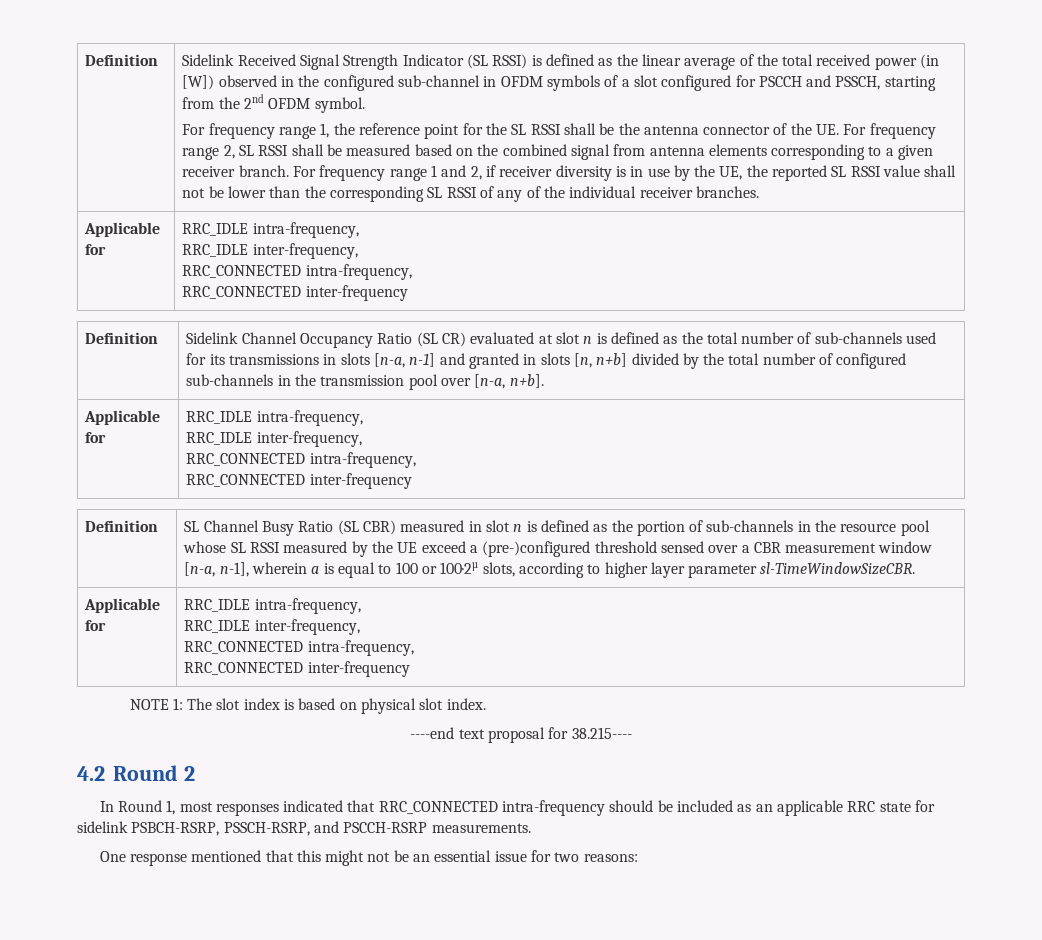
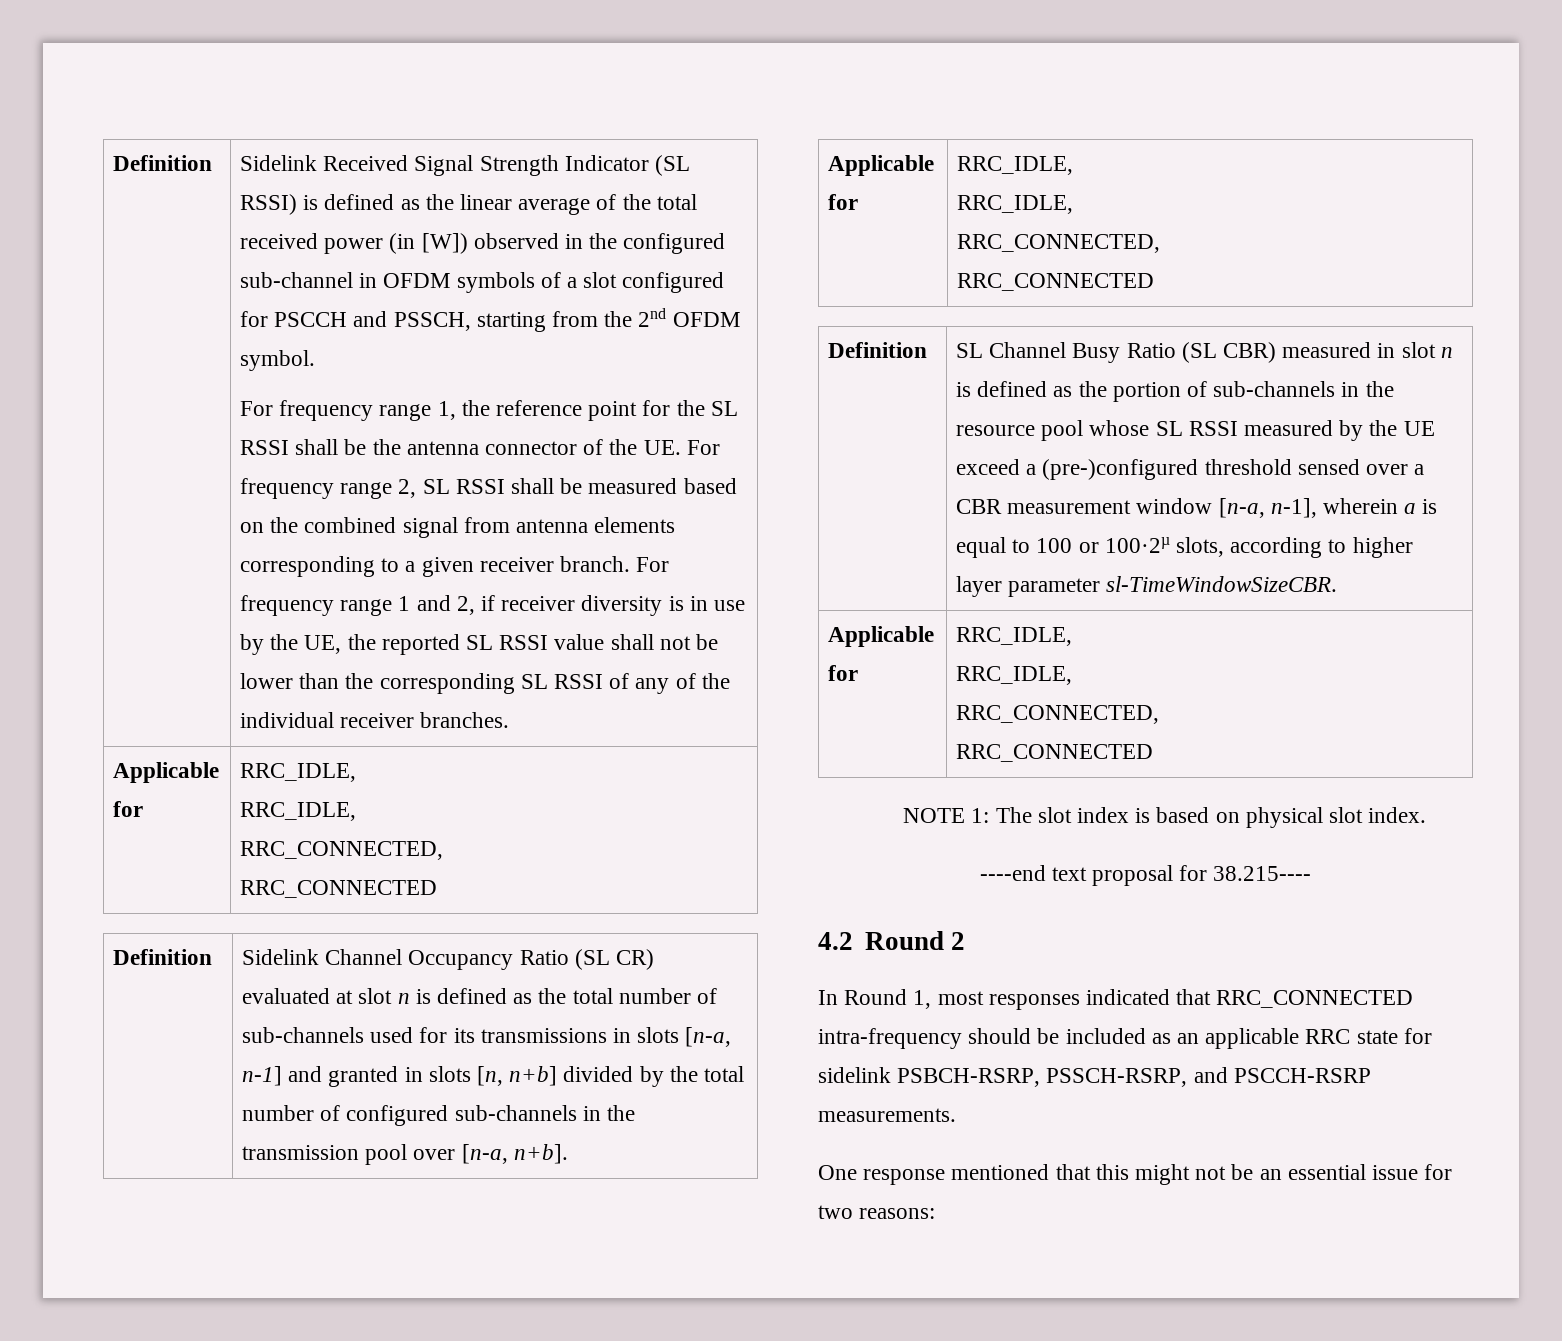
  For frequency range 1 and 2, if receiver diversity is in use by the UE, the reported SL RSSI value shall not be lower than the corresponding SL RSSI of any of the individual receiver branches.
- Applicable for | RRC_IDLE intra-frequency,
- RRC_IDLE inter-frequency,
- RRC_CONNECTED intra-frequency,
- RRC_CONNECTED inter-frequency
+ Applicable for | RRC_IDLE,
+ RRC_IDLE,
+ RRC_CONNECTED,
+ RRC_CONNECTED
  Sidelink Channel Occupancy Ratio (SL CR) evaluated at slot n is defined as the total number of sub-channels used for its transmissions in slots [n-a, n-1] and granted in slots [n, n+b] divided by the total number of configured sub-channels in the transmission pool over [n-a, n+b].
- Applicable for | RRC_IDLE intra-frequency,
- RRC_IDLE inter-frequency,
- RRC_CONNECTED intra-frequency,
- RRC_CONNECTED inter-frequency
+ Applicable for | RRC_IDLE,
+ RRC_IDLE,
+ RRC_CONNECTED,
+ RRC_CONNECTED
  SL Channel Busy Ratio (SL CBR) measured in slot n is defined as the portion of sub-channels in the resource pool whose SL RSSI measured by the UE exceed a (pre-)configured threshold sensed over a CBR measurement window [n-a, n-1], wherein a is equal to 100 or 100·2µ slots, according to higher layer parameter sl-TimeWindowSizeCBR.
- Applicable for | RRC_IDLE intra-frequency,
- RRC_IDLE inter-frequency,
- RRC_CONNECTED intra-frequency,
- RRC_CONNECTED inter-frequency
+ Applicable for | RRC_IDLE,
+ RRC_IDLE,
+ RRC_CONNECTED,
+ RRC_CONNECTED

